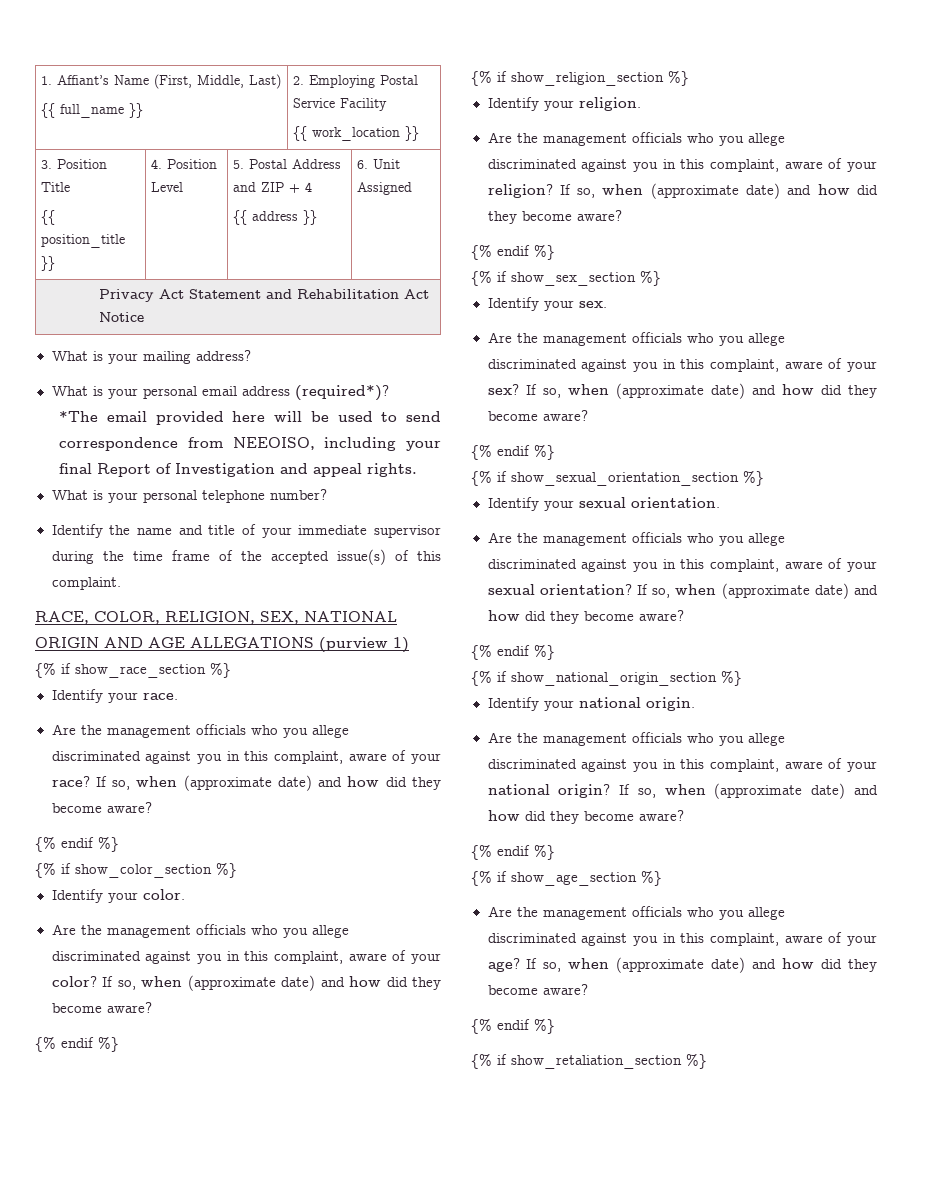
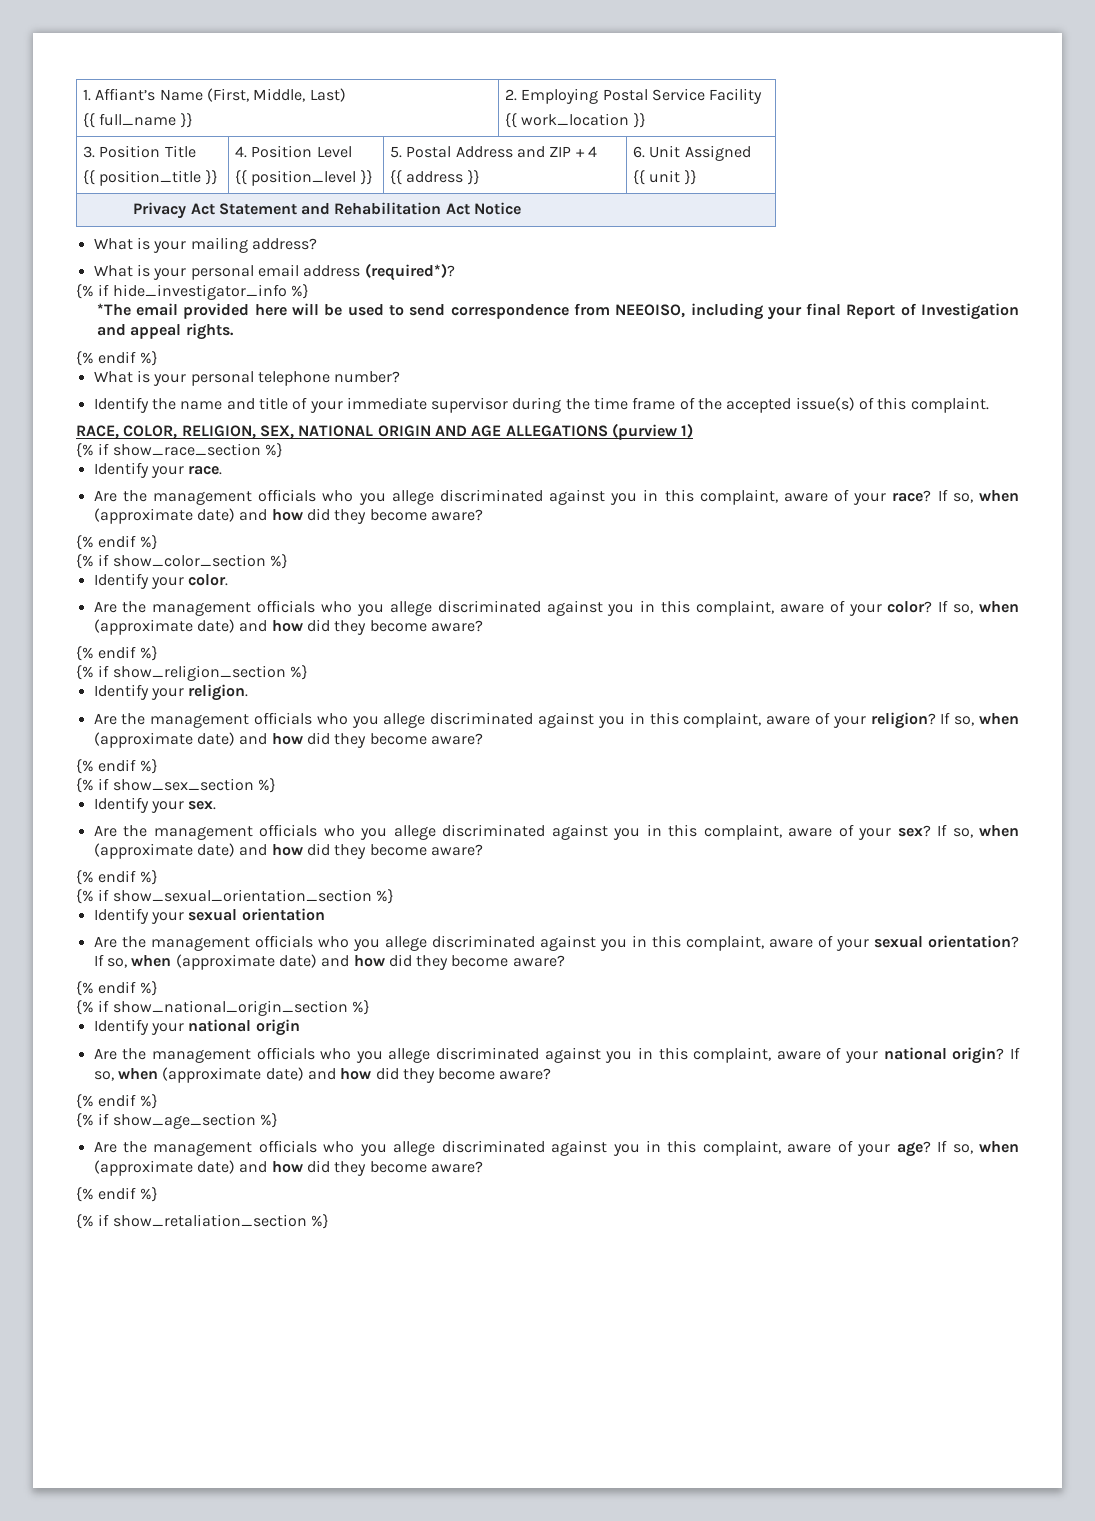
  3. Position Title
- {{ position_title }} | 4. Position Level | 5. Postal Address and ZIP + 4
+ {{ position_title }} | 4. Position Level
+ {{ position_level }} | 5. Postal Address and ZIP + 4
  {{ address }} | 6. Unit Assigned
+ {{ unit }}
+ {% if hide_investigator_info %}
  *The email provided here will be used to send correspondence from NEEOISO, including your final Report of Investigation and appeal rights.
+ {% endif %}
- Identify your sexual orientation.
+ Identify your sexual orientation
- Identify your national origin.
+ Identify your national origin

